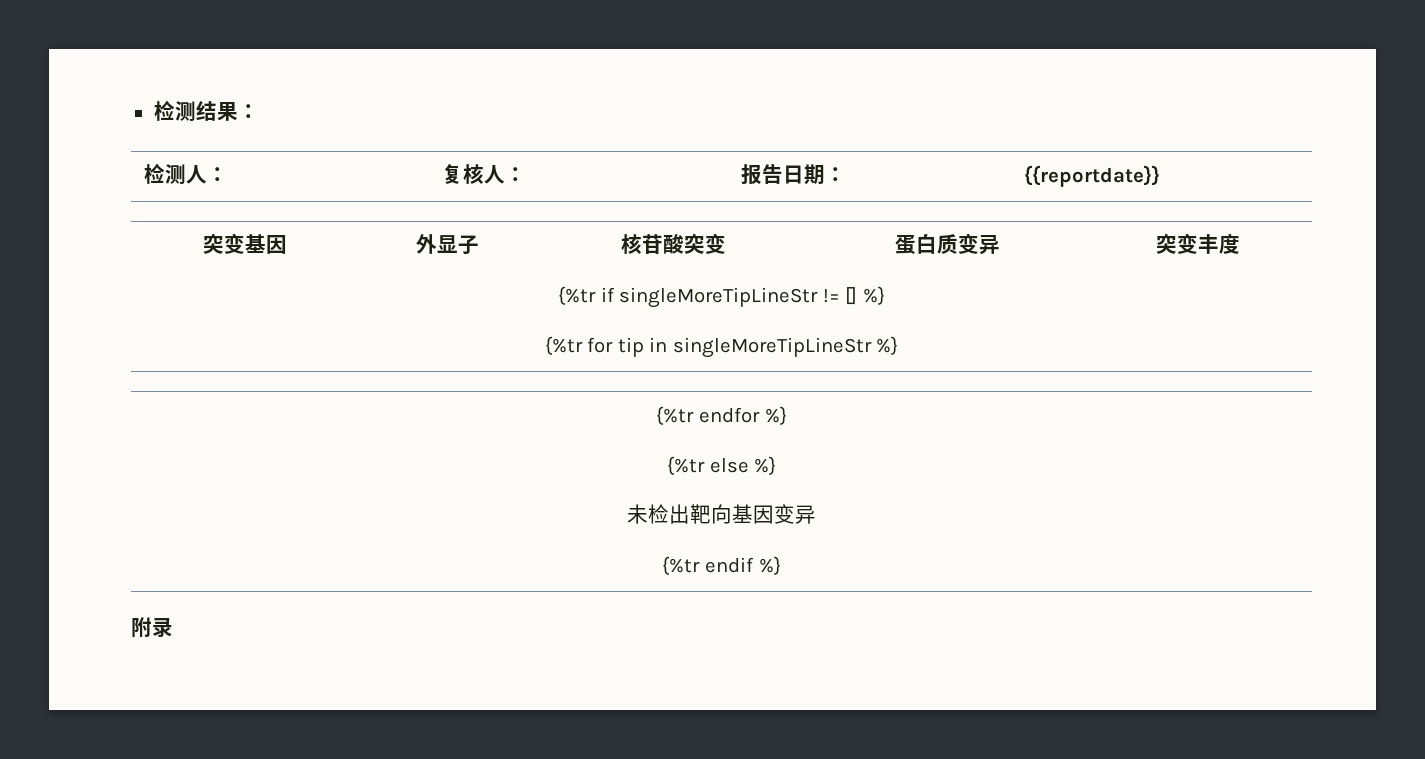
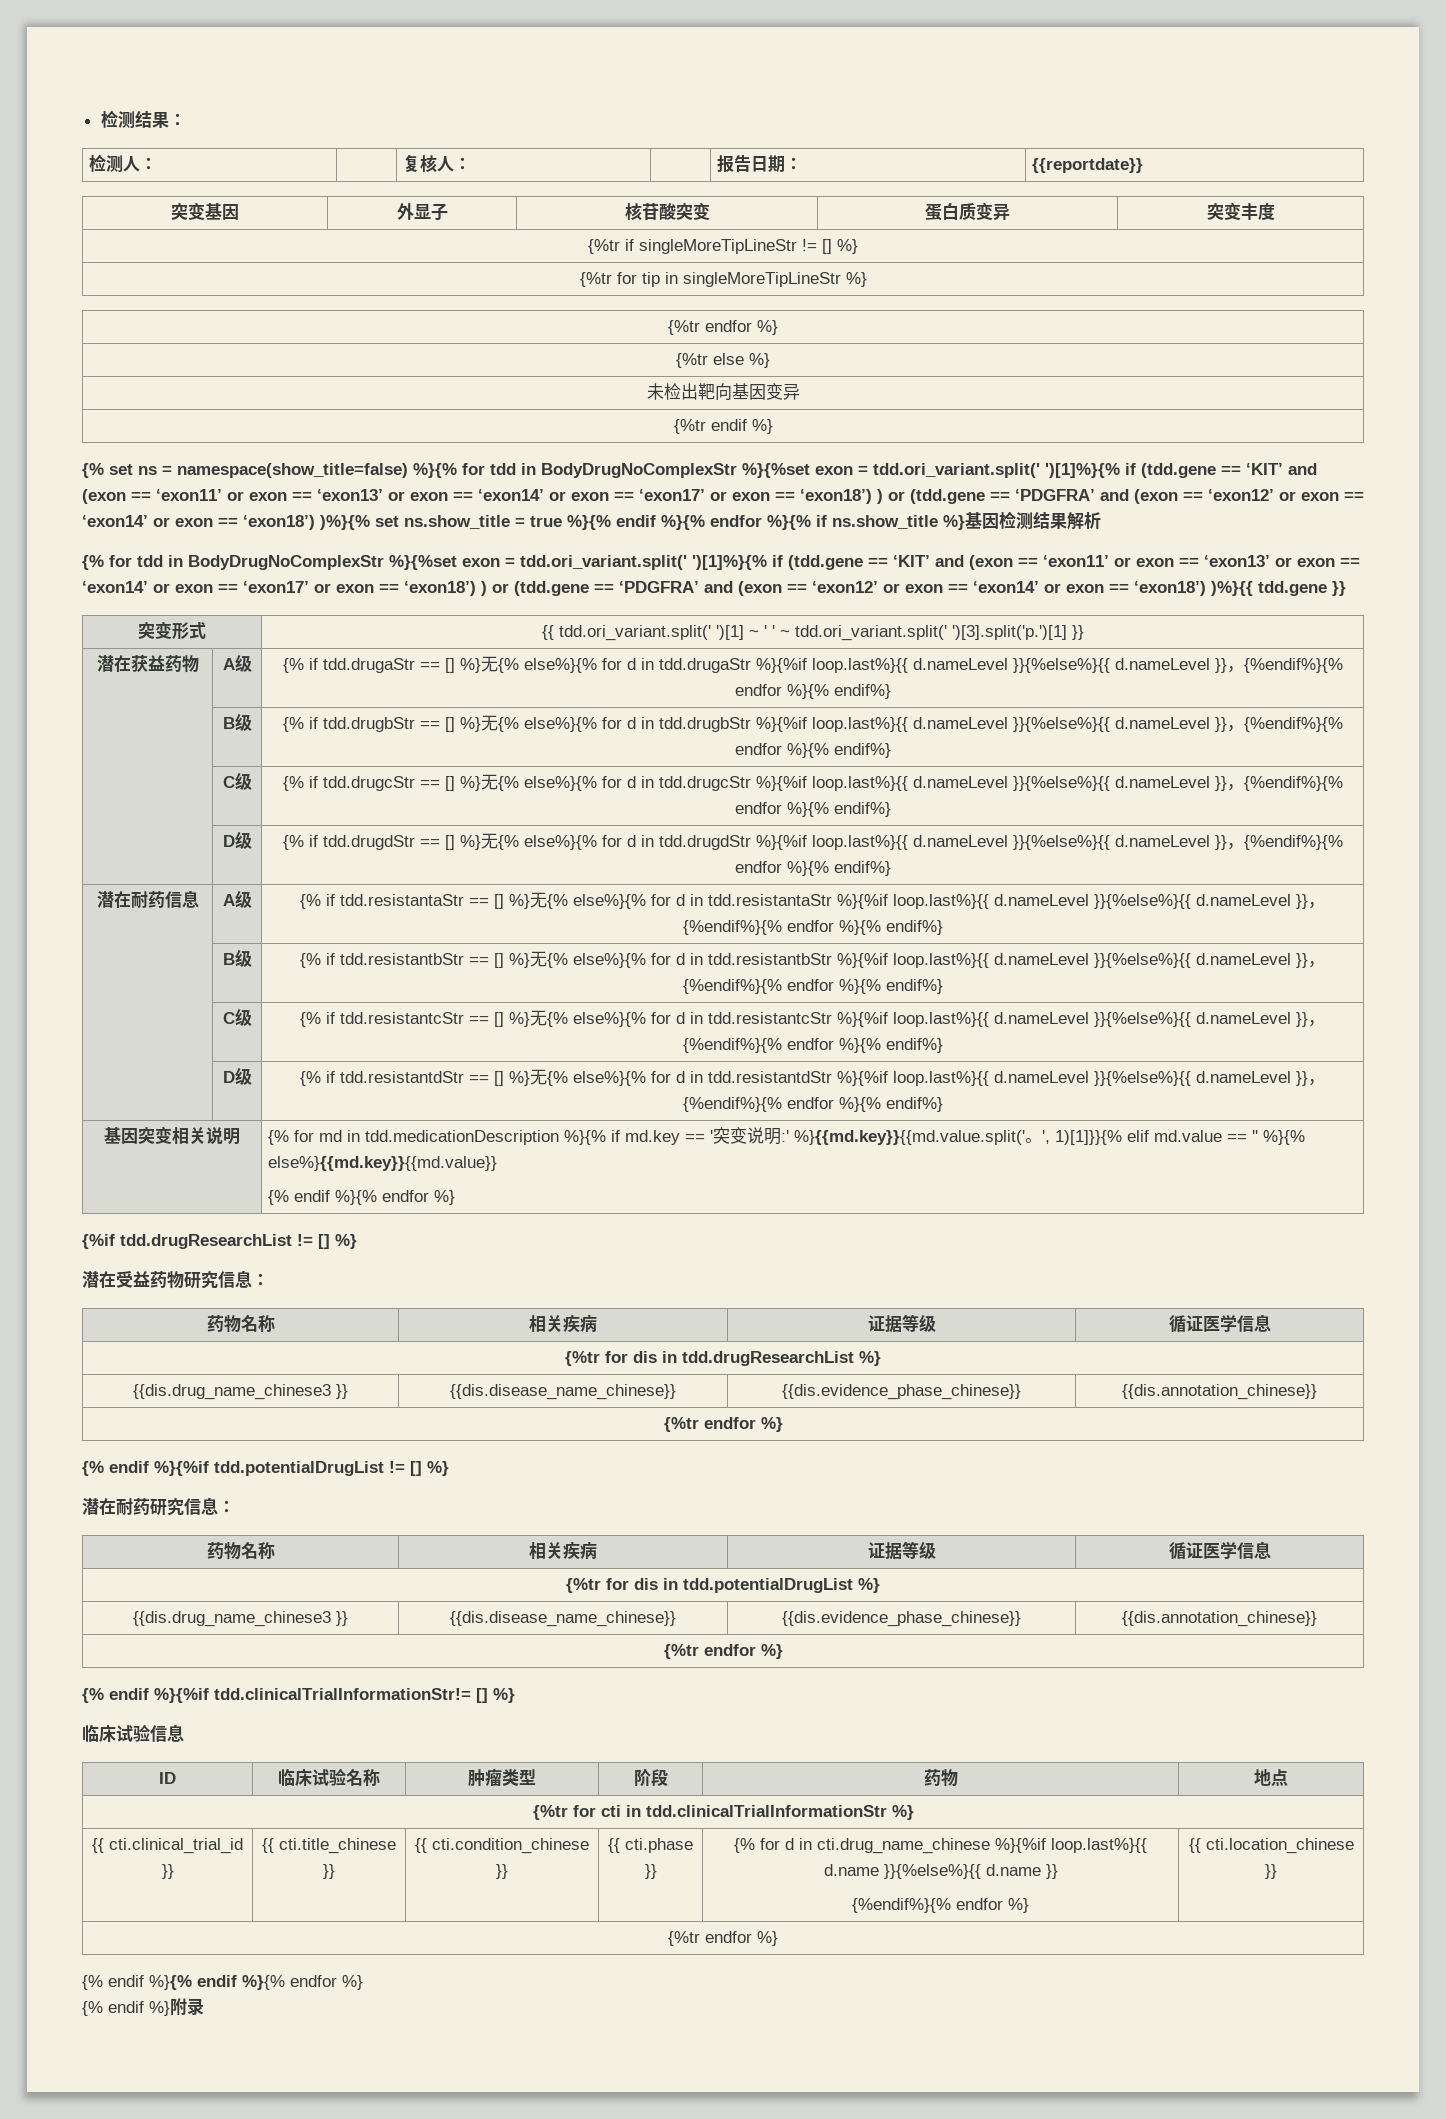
- 附录
+ {% set ns = namespace(show_title=false) %}{% for tdd in BodyDrugNoComplexStr %}{%set exon = tdd.ori_variant.split(' ')[1]%}{% if (tdd.gene == ‘KIT’ and (exon == ‘exon11’ or exon == ‘exon13’ or exon == ‘exon14’ or exon == ‘exon17’ or exon == ‘exon18’) ) or (tdd.gene == ‘PDGFRA’ and (exon == ‘exon12’ or exon == ‘exon14’ or exon == ‘exon18’) )%}{% set ns.show_title = true %}{% endif %}{% endfor %}{% if ns.show_title %}基因检测结果解析
+ {% for tdd in BodyDrugNoComplexStr %}{%set exon = tdd.ori_variant.split(' ')[1]%}{% if (tdd.gene == ‘KIT’ and (exon == ‘exon11’ or exon == ‘exon13’ or exon == ‘exon14’ or exon == ‘exon17’ or exon == ‘exon18’) ) or (tdd.gene == ‘PDGFRA’ and (exon == ‘exon12’ or exon == ‘exon14’ or exon == ‘exon18’) )%}{{ tdd.gene }}
+ 突变形式 | {{ tdd.ori_variant.split(' ')[1] ~ ' ' ~ tdd.ori_variant.split(' ')[3].split('p.')[1] }}
+ 潜在获益药物 | A级 | {% if tdd.drugaStr == [] %}无{% else%}{% for d in tdd.drugaStr %}{%if loop.last%}{{ d.nameLevel }}{%else%}{{ d.nameLevel }}，{%endif%}{% endfor %}{% endif%}
+ | B级 | {% if tdd.drugbStr == [] %}无{% else%}{% for d in tdd.drugbStr %}{%if loop.last%}{{ d.nameLevel }}{%else%}{{ d.nameLevel }}，{%endif%}{% endfor %}{% endif%}
+ | C级 | {% if tdd.drugcStr == [] %}无{% else%}{% for d in tdd.drugcStr %}{%if loop.last%}{{ d.nameLevel }}{%else%}{{ d.nameLevel }}，{%endif%}{% endfor %}{% endif%}
+ | D级 | {% if tdd.drugdStr == [] %}无{% else%}{% for d in tdd.drugdStr %}{%if loop.last%}{{ d.nameLevel }}{%else%}{{ d.nameLevel }}，{%endif%}{% endfor %}{% endif%}
+ 潜在耐药信息 | A级 | {% if tdd.resistantaStr == [] %}无{% else%}{% for d in tdd.resistantaStr %}{%if loop.last%}{{ d.nameLevel }}{%else%}{{ d.nameLevel }}，{%endif%}{% endfor %}{% endif%}
+ | B级 | {% if tdd.resistantbStr == [] %}无{% else%}{% for d in tdd.resistantbStr %}{%if loop.last%}{{ d.nameLevel }}{%else%}{{ d.nameLevel }}，{%endif%}{% endfor %}{% endif%}
+ | C级 | {% if tdd.resistantcStr == [] %}无{% else%}{% for d in tdd.resistantcStr %}{%if loop.last%}{{ d.nameLevel }}{%else%}{{ d.nameLevel }}，{%endif%}{% endfor %}{% endif%}
+ | D级 | {% if tdd.resistantdStr == [] %}无{% else%}{% for d in tdd.resistantdStr %}{%if loop.last%}{{ d.nameLevel }}{%else%}{{ d.nameLevel }}，{%endif%}{% endfor %}{% endif%}
+ 基因突变相关说明 | {% for md in tdd.medicationDescription %}{% if md.key == '突变说明:' %}{{md.key}}{{md.value.split('。', 1)[1]}}{% elif md.value == '' %}{% else%}{{md.key}}{{md.value}}
+ {% endif %}{% endfor %}
+ {%if tdd.drugResearchList != [] %}
+ 潜在受益药物研究信息：
+ 药物名称 | 相关疾病 | 证据等级 | 循证医学信息
+ {%tr for dis in tdd.drugResearchList %}
+ {{dis.drug_name_chinese3 }} | {{dis.disease_name_chinese}} | {{dis.evidence_phase_chinese}} | {{dis.annotation_chinese}}
+ {%tr endfor %}
+ {% endif %}{%if tdd.potentialDrugList != [] %}
+ 潜在耐药研究信息：
+ 药物名称 | 相关疾病 | 证据等级 | 循证医学信息
+ {%tr for dis in tdd.potentialDrugList %}
+ {{dis.drug_name_chinese3 }} | {{dis.disease_name_chinese}} | {{dis.evidence_phase_chinese}} | {{dis.annotation_chinese}}
+ {%tr endfor %}
+ {% endif %}{%if tdd.clinicalTrialInformationStr!= [] %}
+ 临床试验信息
+ ID | 临床试验名称 | 肿瘤类型 | 阶段 | 药物 | 地点
+ {%tr for cti in tdd.clinicalTrialInformationStr %}
+ {{ cti.clinical_trial_id }} | {{ cti.title_chinese }} | {{ cti.condition_chinese }} | {{ cti.phase }} | {% for d in cti.drug_name_chinese %}{%if loop.last%}{{ d.name }}{%else%}{{ d.name }}
+ {%endif%}{% endfor %} | {{ cti.location_chinese }}
+ {%tr endfor %}
+ {% endif %}{% endif %}{% endfor %}
+ {% endif %}附录

